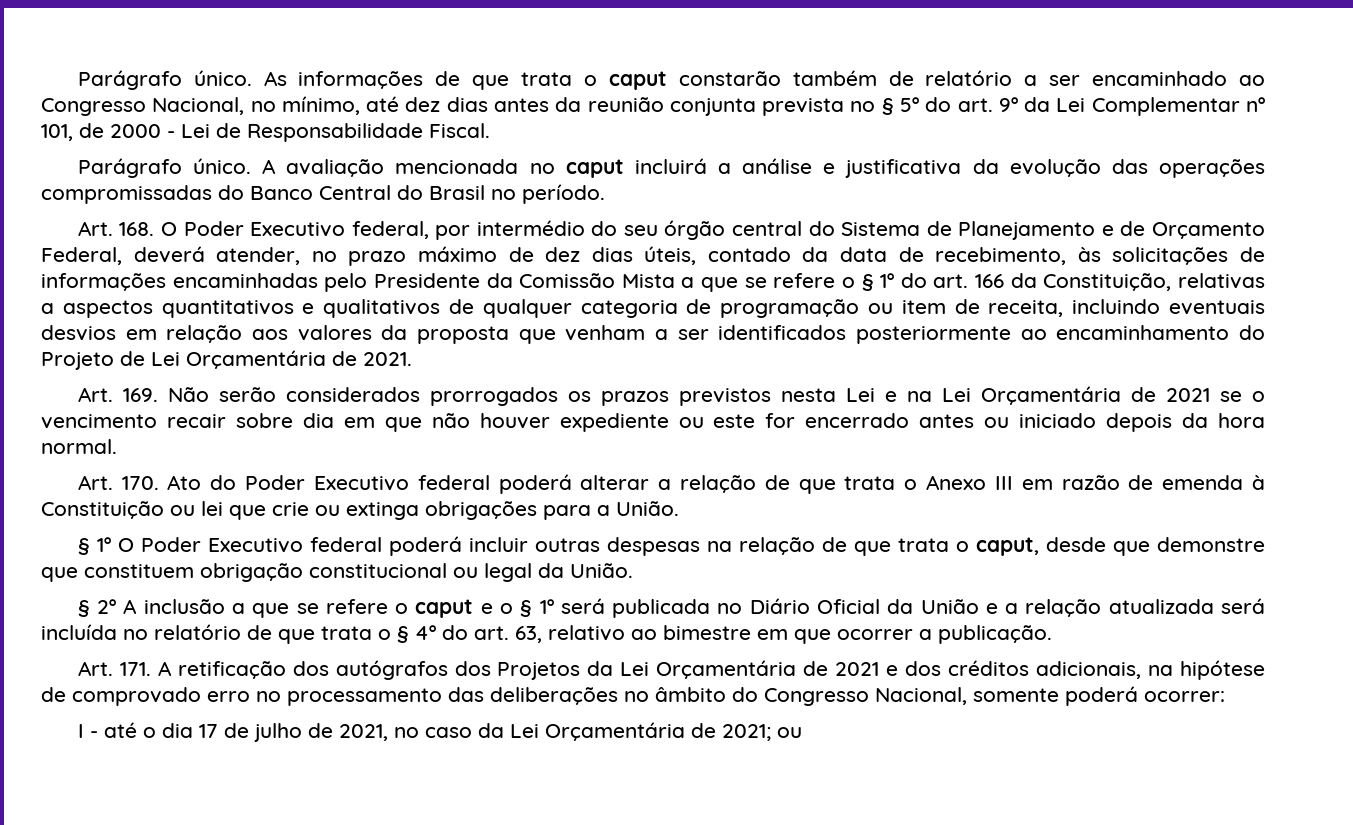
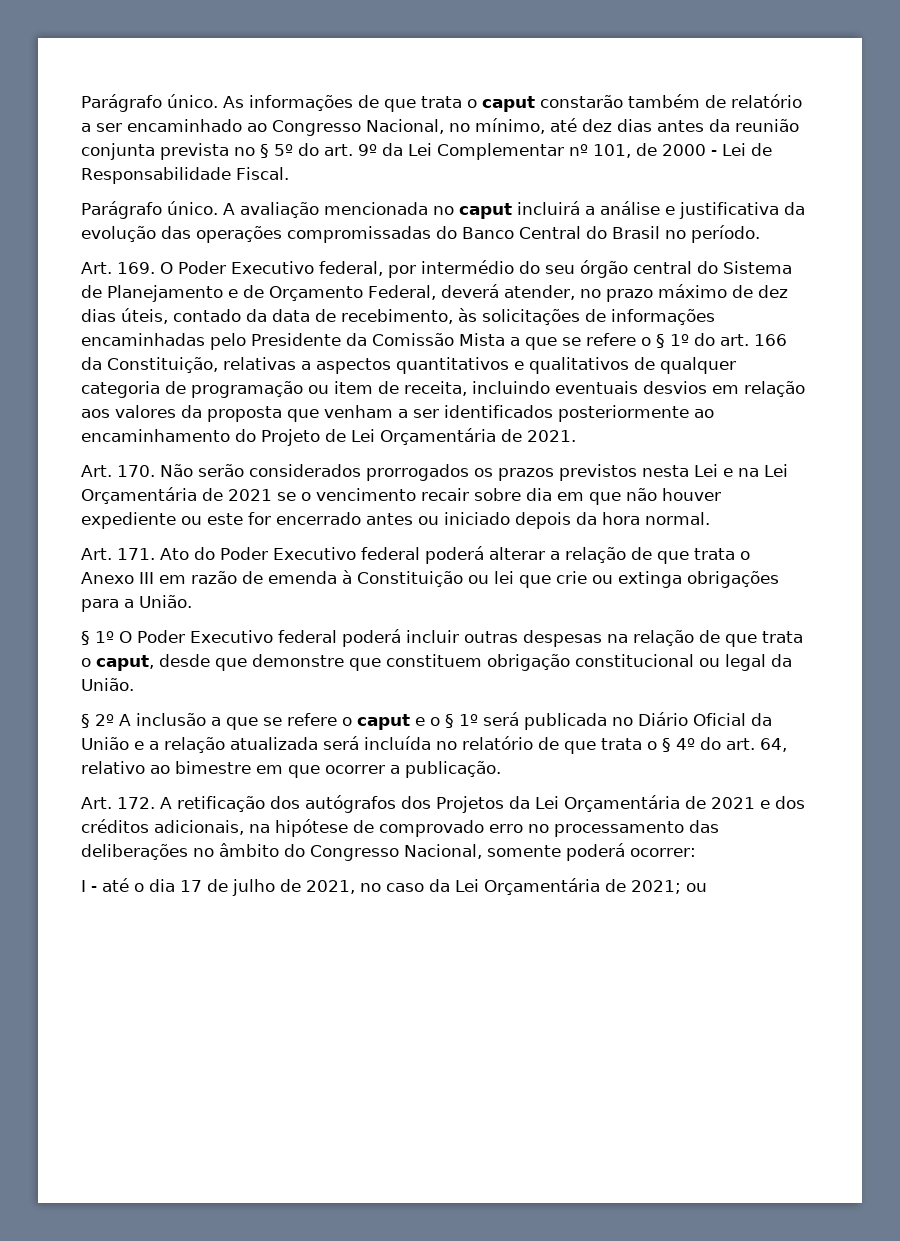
- Art. 168. O Poder Executivo federal, por intermédio do seu órgão central do Sistema de Planejamento e de Orçamento Federal, deverá atender, no prazo máximo de dez dias úteis, contado da data de recebimento, às solicitações de informações encaminhadas pelo Presidente da Comissão Mista a que se refere o § 1º do art. 166 da Constituição, relativas a aspectos quantitativos e qualitativos de qualquer categoria de programação ou item de receita, incluindo eventuais desvios em relação aos valores da proposta que venham a ser identificados posteriormente ao encaminhamento do Projeto de Lei Orçamentária de 2021.
+ Art. 169. O Poder Executivo federal, por intermédio do seu órgão central do Sistema de Planejamento e de Orçamento Federal, deverá atender, no prazo máximo de dez dias úteis, contado da data de recebimento, às solicitações de informações encaminhadas pelo Presidente da Comissão Mista a que se refere o § 1º do art. 166 da Constituição, relativas a aspectos quantitativos e qualitativos de qualquer categoria de programação ou item de receita, incluindo eventuais desvios em relação aos valores da proposta que venham a ser identificados posteriormente ao encaminhamento do Projeto de Lei Orçamentária de 2021.
- Art. 169. Não serão considerados prorrogados os prazos previstos nesta Lei e na Lei Orçamentária de 2021 se o vencimento recair sobre dia em que não houver expediente ou este for encerrado antes ou iniciado depois da hora normal.
+ Art. 170. Não serão considerados prorrogados os prazos previstos nesta Lei e na Lei Orçamentária de 2021 se o vencimento recair sobre dia em que não houver expediente ou este for encerrado antes ou iniciado depois da hora normal.
- Art. 170. Ato do Poder Executivo federal poderá alterar a relação de que trata o Anexo III em razão de emenda à Constituição ou lei que crie ou extinga obrigações para a União.
+ Art. 171. Ato do Poder Executivo federal poderá alterar a relação de que trata o Anexo III em razão de emenda à Constituição ou lei que crie ou extinga obrigações para a União.
- § 2º A inclusão a que se refere o caput e o § 1º será publicada no Diário Oficial da União e a relação atualizada será incluída no relatório de que trata o § 4º do art. 63, relativo ao bimestre em que ocorrer a publicação.
+ § 2º A inclusão a que se refere o caput e o § 1º será publicada no Diário Oficial da União e a relação atualizada será incluída no relatório de que trata o § 4º do art. 64, relativo ao bimestre em que ocorrer a publicação.
- Art. 171. A retificação dos autógrafos dos Projetos da Lei Orçamentária de 2021 e dos créditos adicionais, na hipótese de comprovado erro no processamento das deliberações no âmbito do Congresso Nacional, somente poderá ocorrer:
+ Art. 172. A retificação dos autógrafos dos Projetos da Lei Orçamentária de 2021 e dos créditos adicionais, na hipótese de comprovado erro no processamento das deliberações no âmbito do Congresso Nacional, somente poderá ocorrer:

